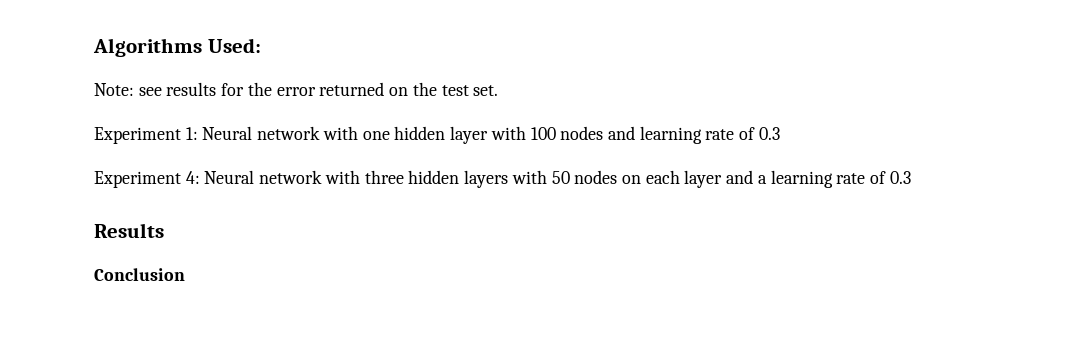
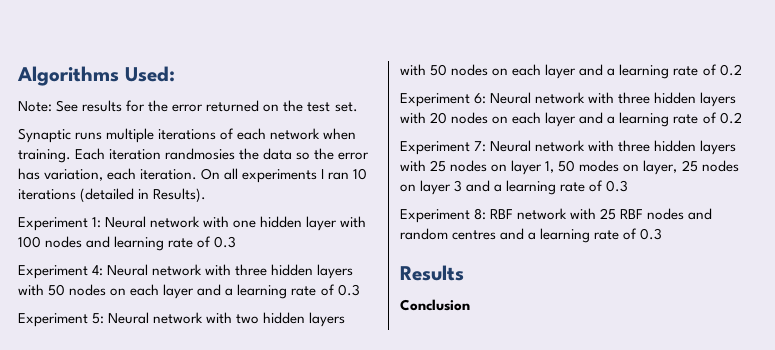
- Note: see results for the error returned on the test set.
+ Note: See results for the error returned on the test set.
+ Synaptic runs multiple iterations of each network when training. Each iteration randmosies the data so the error has variation, each iteration. On all experiments I ran 10 iterations (detailed in Results).
+ Experiment 5: Neural network with two hidden layers with 50 nodes on each layer and a learning rate of 0.2
+ Experiment 6: Neural network with three hidden layers with 20 nodes on each layer and a learning rate of 0.2
+ Experiment 7: Neural network with three hidden layers with 25 nodes on layer 1, 50 modes on layer, 25 nodes on layer 3 and a learning rate of 0.3
+ Experiment 8: RBF network with 25 RBF nodes and random centres and a learning rate of 0.3

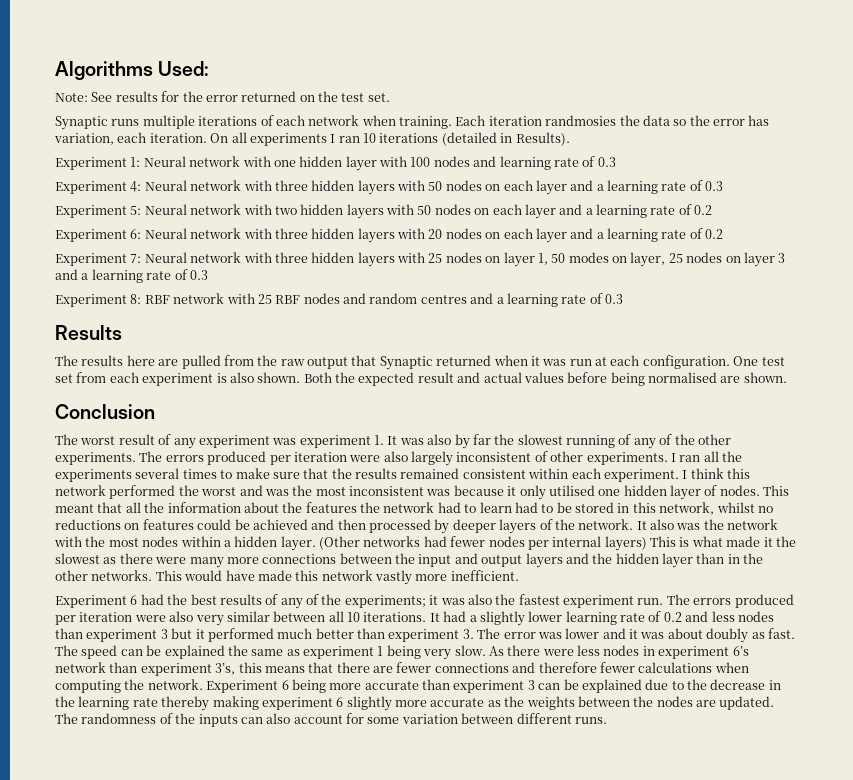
+ The results here are pulled from the raw output that Synaptic returned when it was run at each configuration. One test set from each experiment is also shown. Both the expected result and actual values before being normalised are shown.
  Conclusion
+ The worst result of any experiment was experiment 1. It was also by far the slowest running of any of the other experiments. The errors produced per iteration were also largely inconsistent of other experiments. I ran all the experiments several times to make sure that the results remained consistent within each experiment. I think this network performed the worst and was the most inconsistent was because it only utilised one hidden layer of nodes. This meant that all the information about the features the network had to learn had to be stored in this network, whilst no reductions on features could be achieved and then processed by deeper layers of the network. It also was the network with the most nodes within a hidden layer. (Other networks had fewer nodes per internal layers) This is what made it the slowest as there were many more connections between the input and output layers and the hidden layer than in the other networks. This would have made this network vastly more inefficient.
+ Experiment 6 had the best results of any of the experiments; it was also the fastest experiment run. The errors produced per iteration were also very similar between all 10 iterations. It had a slightly lower learning rate of 0.2 and less nodes than experiment 3 but it performed much better than experiment 3. The error was lower and it was about doubly as fast. The speed can be explained the same as experiment 1 being very slow. As there were less nodes in experiment 6’s network than experiment 3’s, this means that there are fewer connections and therefore fewer calculations when computing the network. Experiment 6 being more accurate than experiment 3 can be explained due to the decrease in the learning rate thereby making experiment 6 slightly more accurate as the weights between the nodes are updated. The randomness of the inputs can also account for some variation between different runs.

